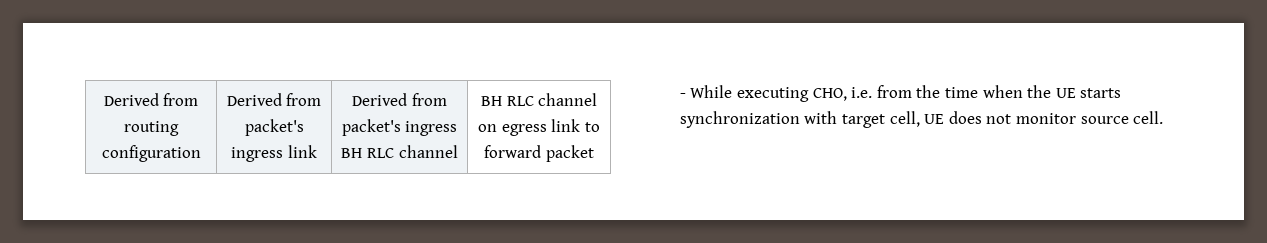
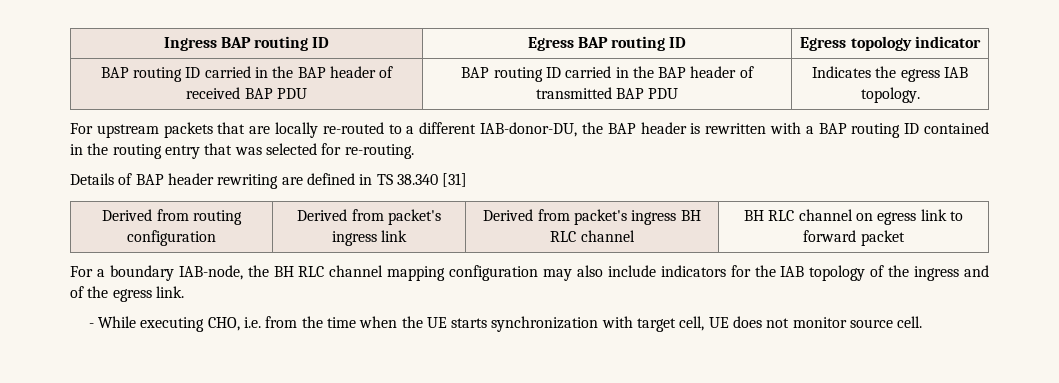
+ Ingress BAP routing ID | Egress BAP routing ID | Egress topology indicator
+ BAP routing ID carried in the BAP header of received BAP PDU | BAP routing ID carried in the BAP header of transmitted BAP PDU | Indicates the egress IAB topology.
+ For upstream packets that are locally re-routed to a different IAB-donor-DU, the BAP header is rewritten with a BAP routing ID contained in the routing entry that was selected for re-routing.
+ Details of BAP header rewriting are defined in TS 38.340 [31]
+ For a boundary IAB-node, the BH RLC channel mapping configuration may also include indicators for the IAB topology of the ingress and of the egress link.

